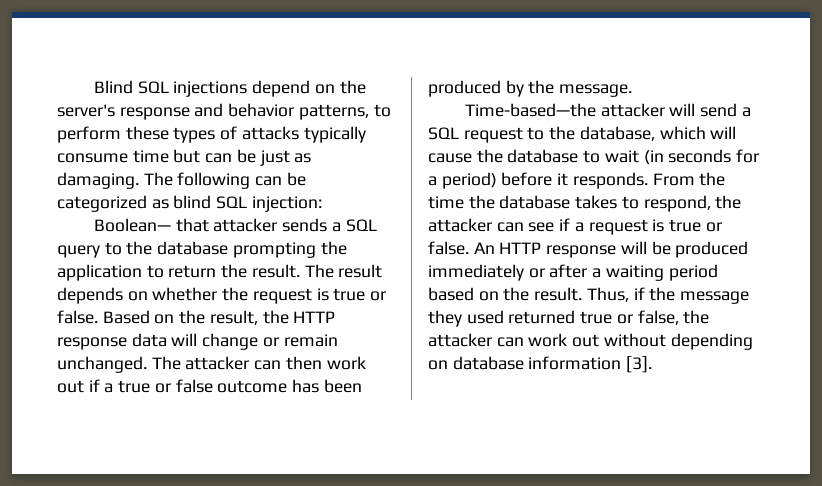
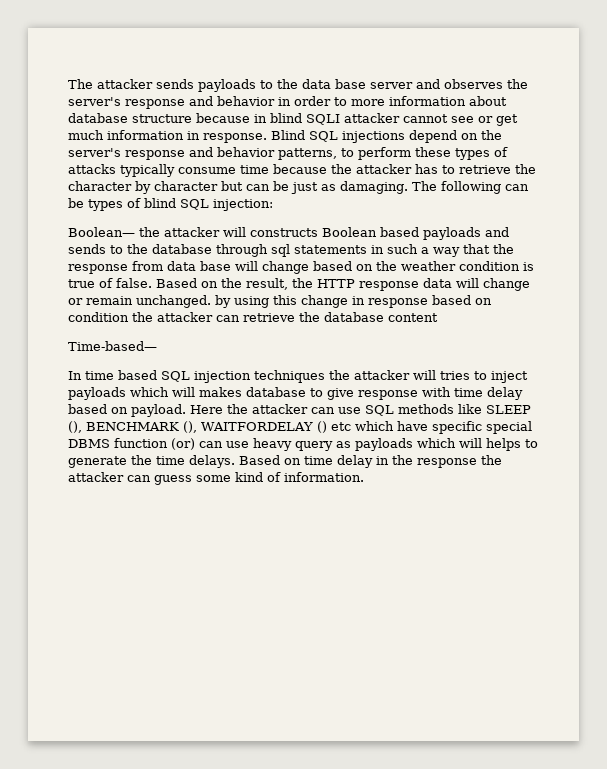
+ The attacker sends payloads to the data base server and observes the server's response and behavior in order to more information about database structure because in blind SQLI attacker cannot see or get much information in response.
- Blind SQL injections depend on the server's response and behavior patterns, to perform these types of attacks typically consume time but can be just as damaging.
+ Blind SQL injections depend on the server's response and behavior patterns, to perform these types of attacks typically consume time because the attacker has to retrieve the character by character but can be just as damaging.
- The following can be categorized as blind SQL injection:
+ The following can be types of blind SQL injection:
- Boolean— that attacker sends a SQL query to the database prompting the application to return the result. The result depends on whether the request is true or false.
+ Boolean— the attacker will constructs Boolean based payloads and sends to the database through sql statements in such a way that the response from data base will change based on the weather condition is true of false.
- Based on the result, the HTTP response data will change or remain unchanged. The attacker can then work out if a true or false outcome has been produced by the message.
- Time-based—the attacker will send a SQL request to the database, which will cause the database to wait (in seconds for a period) before it responds. From the time the database takes to respond, the attacker can see if a request is true or false. An HTTP response will be produced immediately or after a waiting period based on the result. Thus, if the message they used returned true or false, the attacker can work out without depending on database information [3].
+ Based on the result, the HTTP response data will change or remain unchanged. by using this change in response based on condition the attacker can retrieve the database content
+ Time-based—
+ In time based SQL injection techniques the attacker will tries to inject payloads which will makes database to give response with time delay based on payload. Here the attacker can use SQL methods like SLEEP (), BENCHMARK (), WAITFORDELAY () etc which have specific special DBMS function (or) can use heavy query as payloads which will helps to generate the time delays. Based on time delay in the response the attacker can guess some kind of information.

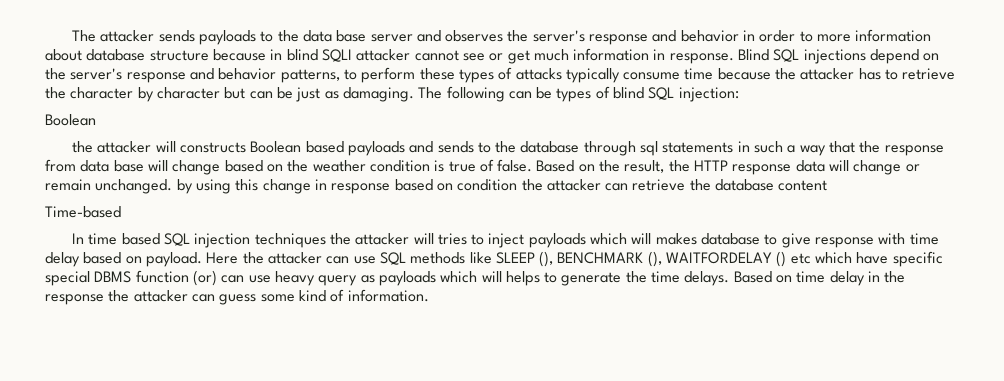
  The following can be types of blind SQL injection:
- Boolean— the attacker will constructs Boolean based payloads and sends to the database through sql statements in such a way that the response from data base will change based on the weather condition is true of false.
+ Boolean
+ the attacker will constructs Boolean based payloads and sends to the database through sql statements in such a way that the response from data base will change based on the weather condition is true of false.
- Time-based—
+ Time-based

